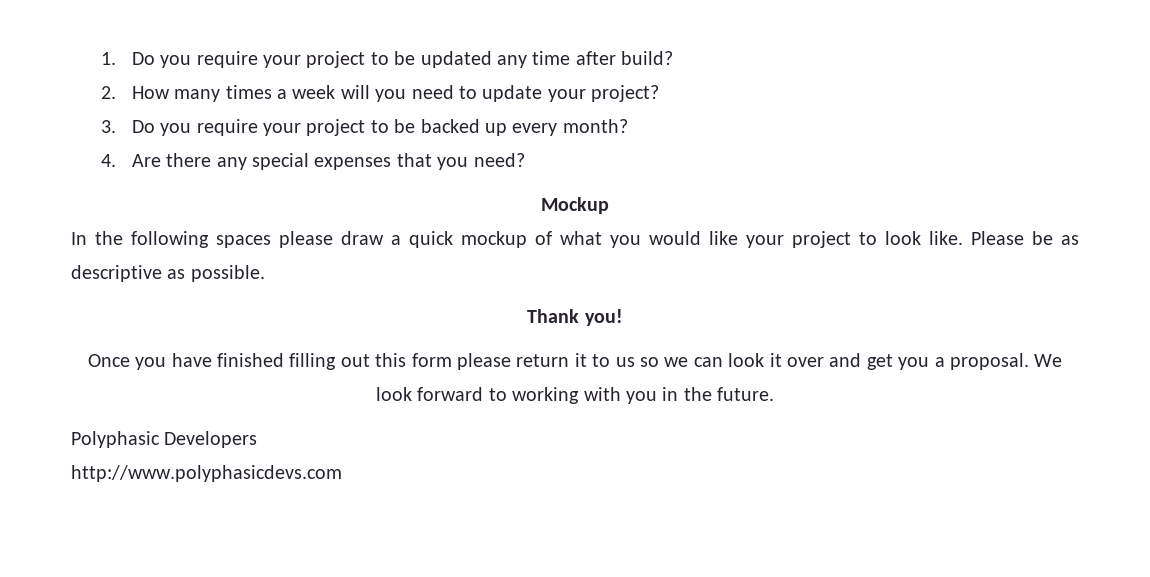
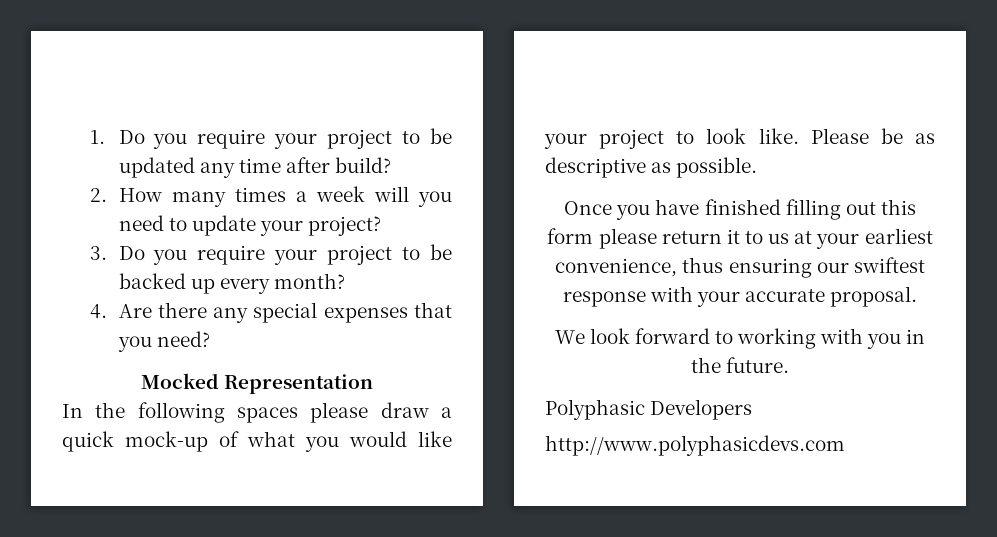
- Mockup
+ Mocked Representation
- In the following spaces please draw a quick mockup of what you would like your project to look like.
+ In the following spaces please draw a quick mock-up of what you would like your project to look like.
- Thank you!
- Once you have finished filling out this form please return it to us so we can look it over and get you a proposal. We look forward to working with you in the future.
+ Once you have finished filling out this form please return it to us at your earliest convenience, thus ensuring our swiftest response with your accurate proposal.
+ We look forward to working with you in the future.

